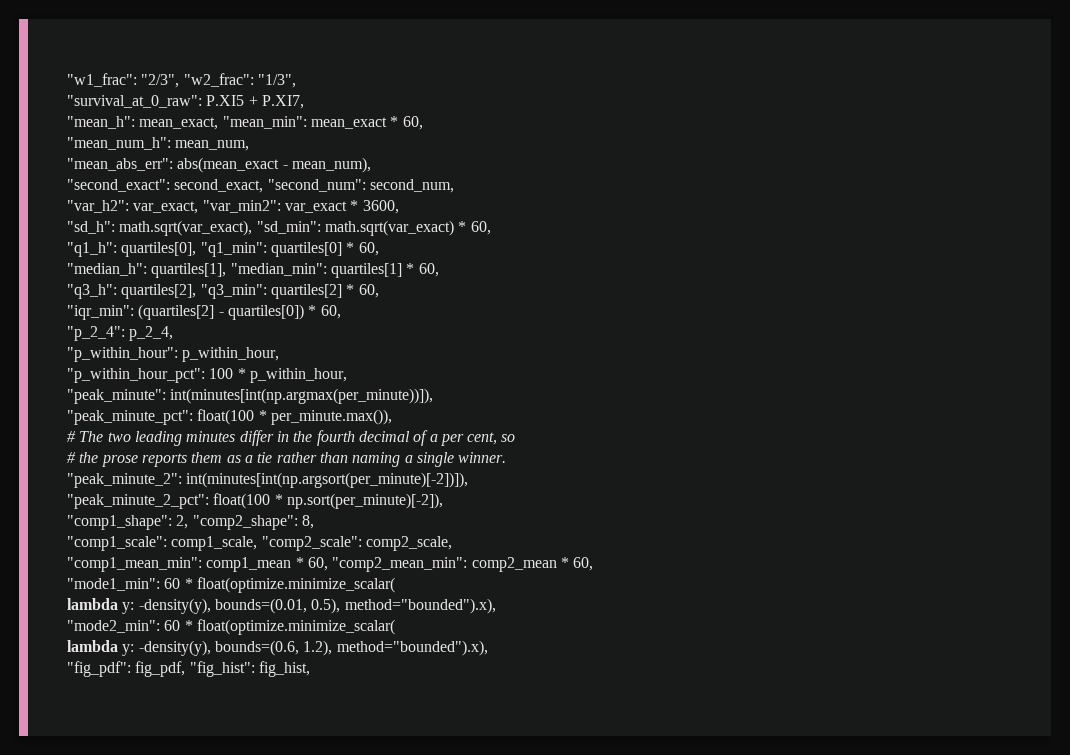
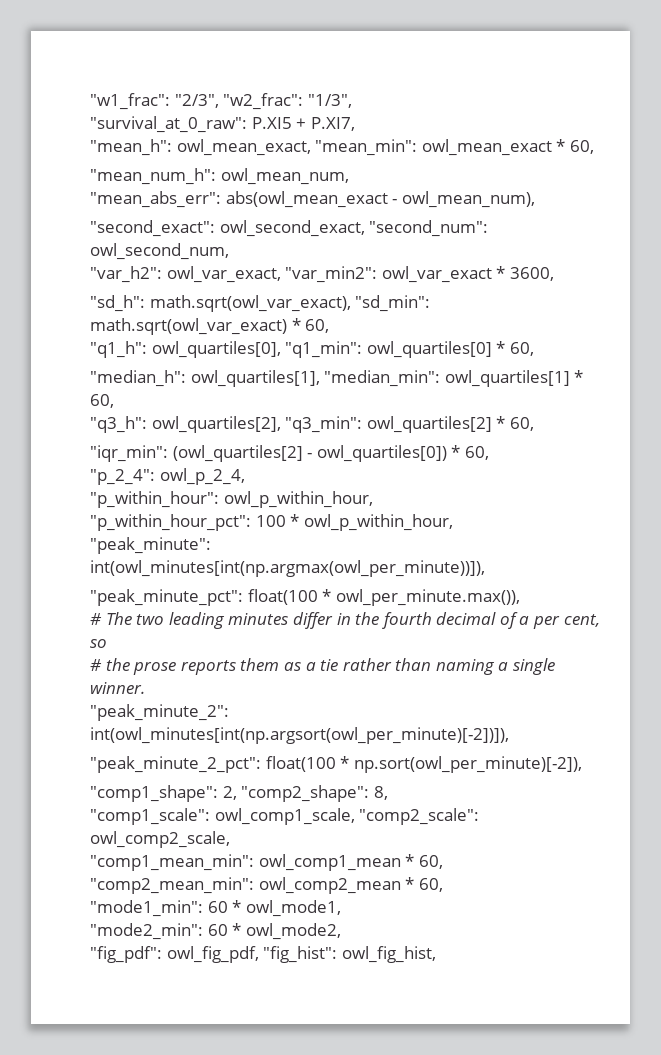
- "mean_h": mean_exact, "mean_min": mean_exact * 60,
+ "mean_h": owl_mean_exact, "mean_min": owl_mean_exact * 60,
- "mean_num_h": mean_num,
+ "mean_num_h": owl_mean_num,
- "mean_abs_err": abs(mean_exact - mean_num),
- "second_exact": second_exact, "second_num": second_num,
- "var_h2": var_exact, "var_min2": var_exact * 3600,
+ "mean_abs_err": abs(owl_mean_exact - owl_mean_num),
+ "second_exact": owl_second_exact, "second_num": owl_second_num,
+ "var_h2": owl_var_exact, "var_min2": owl_var_exact * 3600,
- "sd_h": math.sqrt(var_exact), "sd_min": math.sqrt(var_exact) * 60,
+ "sd_h": math.sqrt(owl_var_exact), "sd_min": math.sqrt(owl_var_exact) * 60,
- "q1_h": quartiles[0], "q1_min": quartiles[0] * 60,
+ "q1_h": owl_quartiles[0], "q1_min": owl_quartiles[0] * 60,
- "median_h": quartiles[1], "median_min": quartiles[1] * 60,
+ "median_h": owl_quartiles[1], "median_min": owl_quartiles[1] * 60,
- "q3_h": quartiles[2], "q3_min": quartiles[2] * 60,
+ "q3_h": owl_quartiles[2], "q3_min": owl_quartiles[2] * 60,
- "iqr_min": (quartiles[2] - quartiles[0]) * 60,
+ "iqr_min": (owl_quartiles[2] - owl_quartiles[0]) * 60,
- "p_2_4": p_2_4,
+ "p_2_4": owl_p_2_4,
- "p_within_hour": p_within_hour,
+ "p_within_hour": owl_p_within_hour,
- "p_within_hour_pct": 100 * p_within_hour,
+ "p_within_hour_pct": 100 * owl_p_within_hour,
- "peak_minute": int(minutes[int(np.argmax(per_minute))]),
+ "peak_minute": int(owl_minutes[int(np.argmax(owl_per_minute))]),
- "peak_minute_pct": float(100 * per_minute.max()),
+ "peak_minute_pct": float(100 * owl_per_minute.max()),
- "peak_minute_2": int(minutes[int(np.argsort(per_minute)[-2])]),
+ "peak_minute_2": int(owl_minutes[int(np.argsort(owl_per_minute)[-2])]),
- "peak_minute_2_pct": float(100 * np.sort(per_minute)[-2]),
+ "peak_minute_2_pct": float(100 * np.sort(owl_per_minute)[-2]),
- "comp1_scale": comp1_scale, "comp2_scale": comp2_scale,
+ "comp1_scale": owl_comp1_scale, "comp2_scale": owl_comp2_scale,
- "comp1_mean_min": comp1_mean * 60, "comp2_mean_min": comp2_mean * 60,
+ "comp1_mean_min": owl_comp1_mean * 60, "comp2_mean_min": owl_comp2_mean * 60,
- "mode1_min": 60 * float(optimize.minimize_scalar(
- lambda y: -density(y), bounds=(0.01, 0.5), method="bounded").x),
- "mode2_min": 60 * float(optimize.minimize_scalar(
- lambda y: -density(y), bounds=(0.6, 1.2), method="bounded").x),
- "fig_pdf": fig_pdf, "fig_hist": fig_hist,
+ "mode1_min": 60 * owl_mode1,
+ "mode2_min": 60 * owl_mode2,
+ "fig_pdf": owl_fig_pdf, "fig_hist": owl_fig_hist,

